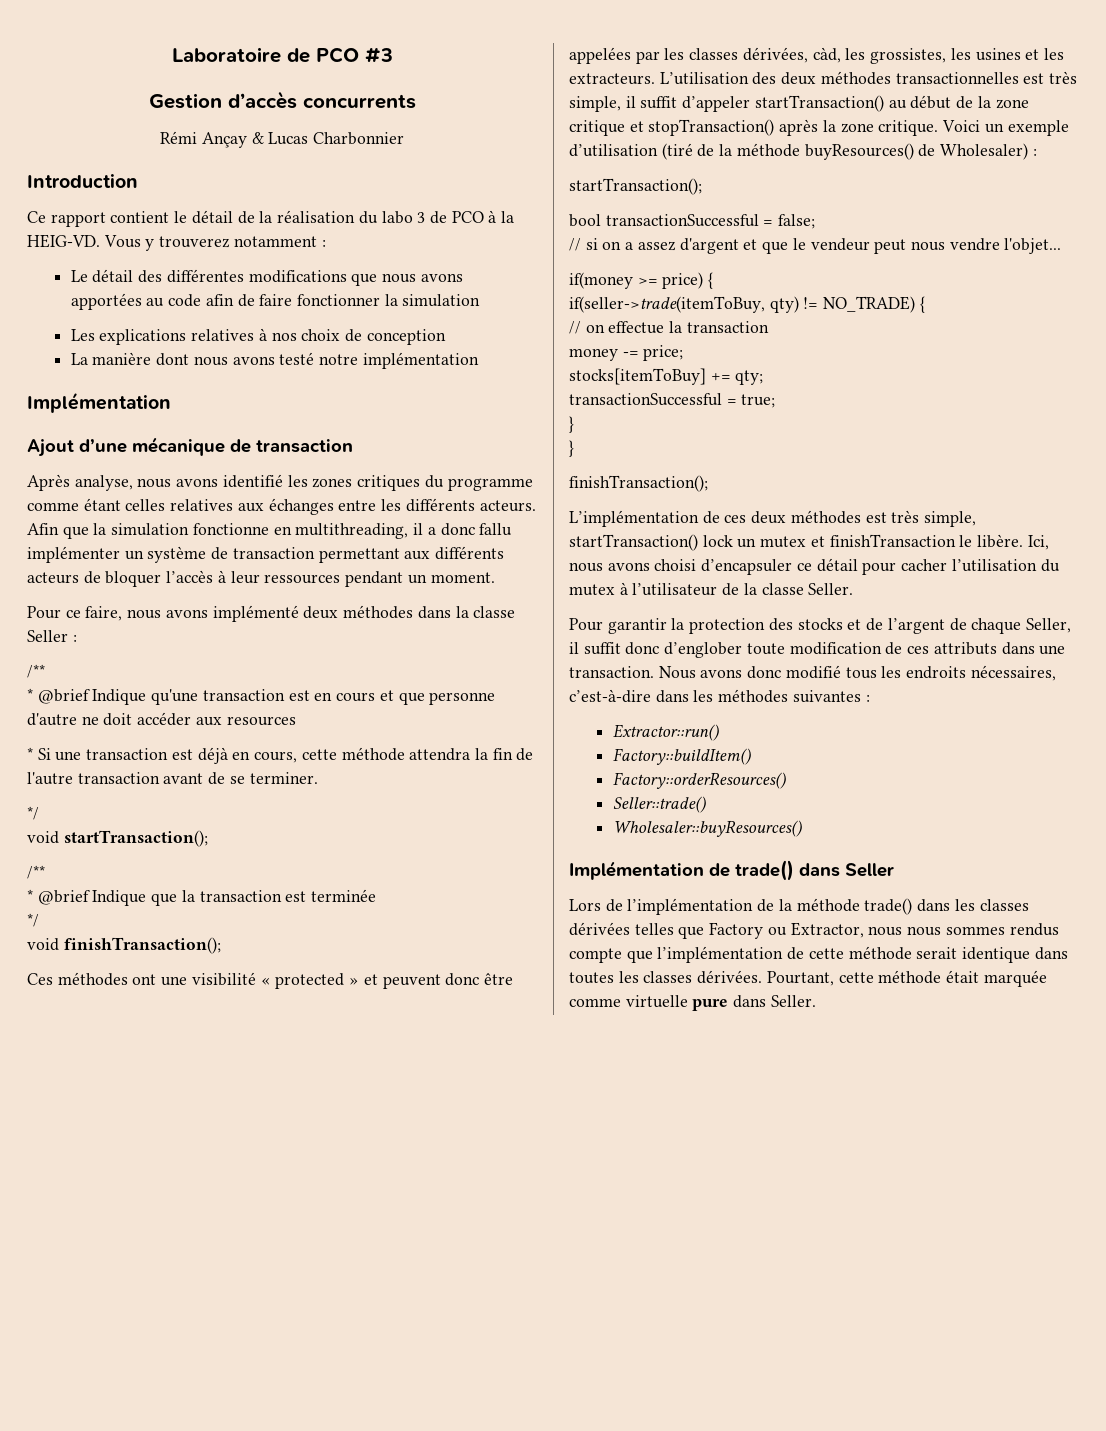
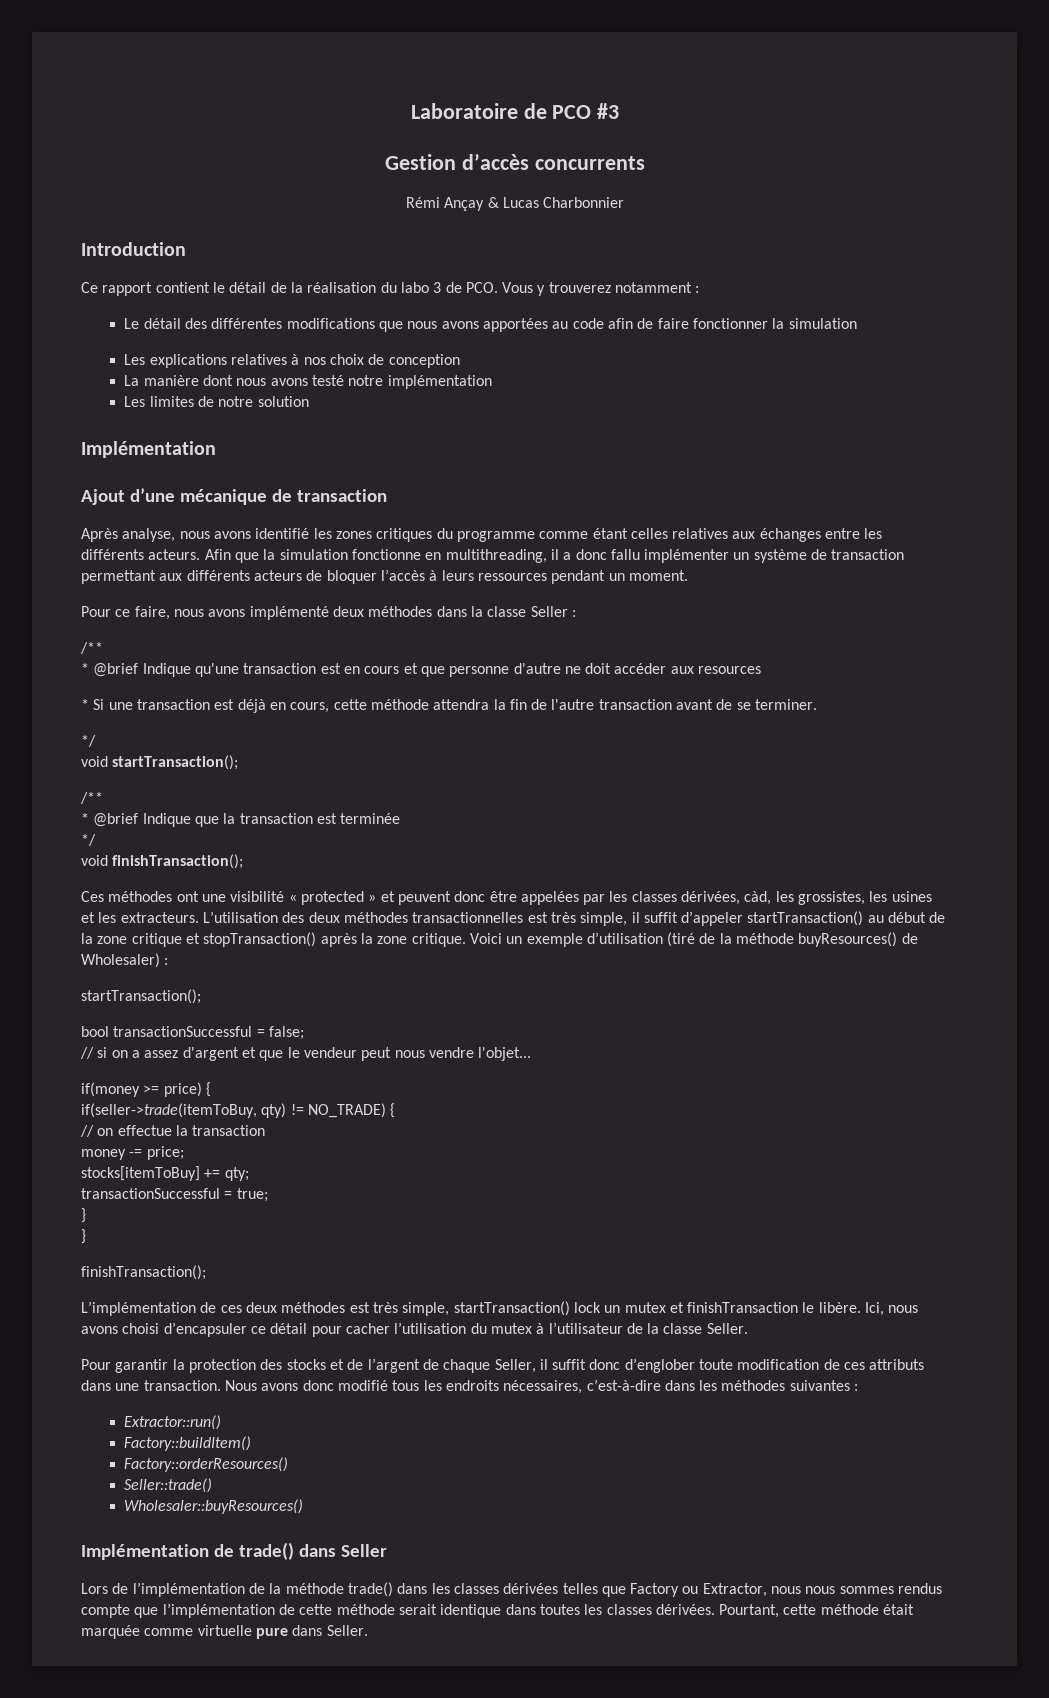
- Ce rapport contient le détail de la réalisation du labo 3 de PCO à la HEIG-VD. Vous y trouverez notamment :
+ Ce rapport contient le détail de la réalisation du labo 3 de PCO. Vous y trouverez notamment :
+ Les limites de notre solution
- Afin que la simulation fonctionne en multithreading, il a donc fallu implémenter un système de transaction permettant aux différents acteurs de bloquer l’accès à leur ressources pendant un moment.
+ Afin que la simulation fonctionne en multithreading, il a donc fallu implémenter un système de transaction permettant aux différents acteurs de bloquer l’accès à leurs ressources pendant un moment.

